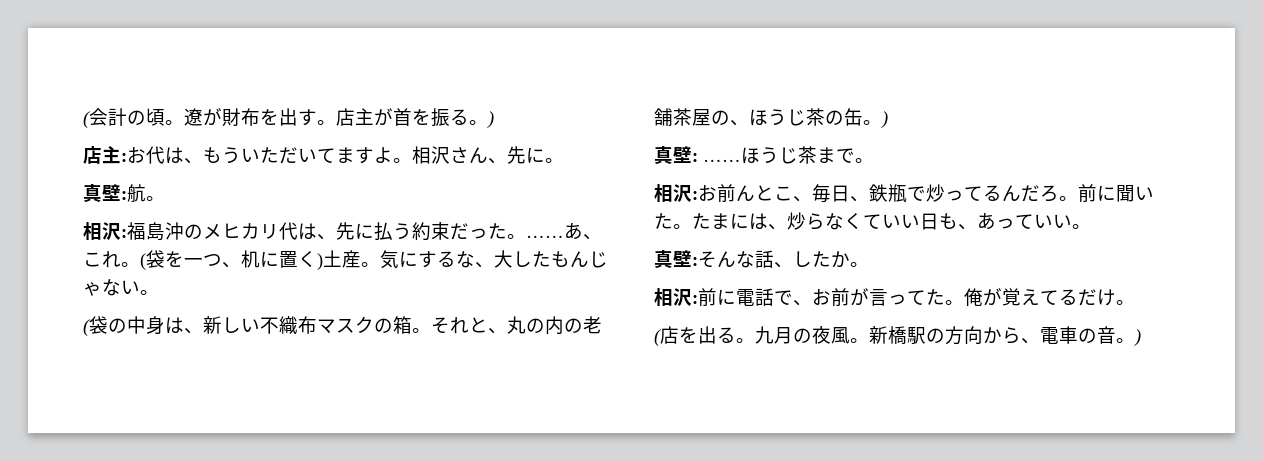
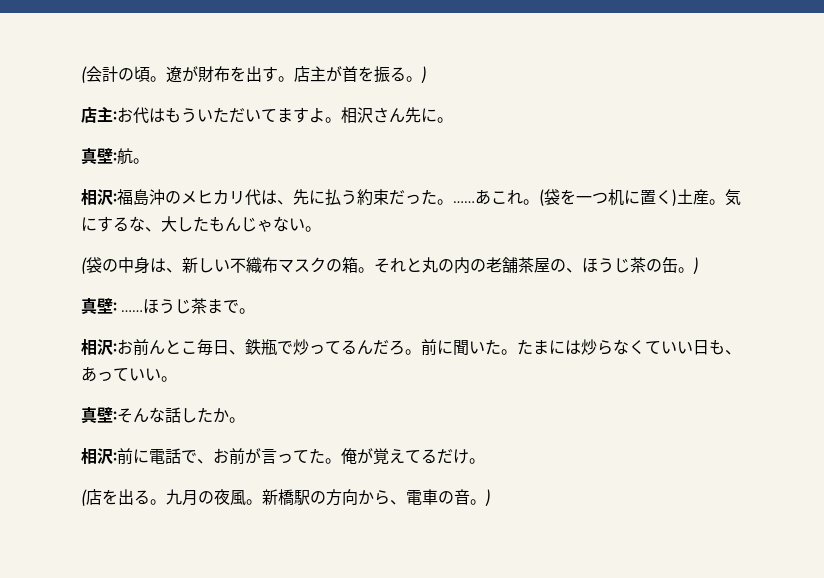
- 店主:お代は、もういただいてますよ。
+ 店主:お代はもういただいてますよ。
- 相沢さん、先に。
+ 相沢さん先に。
- あ、これ。
+ あこれ。
- (袋を一つ、机に置く)土産。
+ (袋を一つ机に置く)土産。
- それと、丸の内の老舗茶屋の、ほうじ茶の缶。)
+ それと丸の内の老舗茶屋の、ほうじ茶の缶。)
- 相沢:お前んとこ、毎日、鉄瓶で炒ってるんだろ。
+ 相沢:お前んとこ毎日、鉄瓶で炒ってるんだろ。
- たまには、炒らなくていい日も、あっていい。
+ たまには炒らなくていい日も、あっていい。
- 真壁:そんな話、したか。
+ 真壁:そんな話したか。

